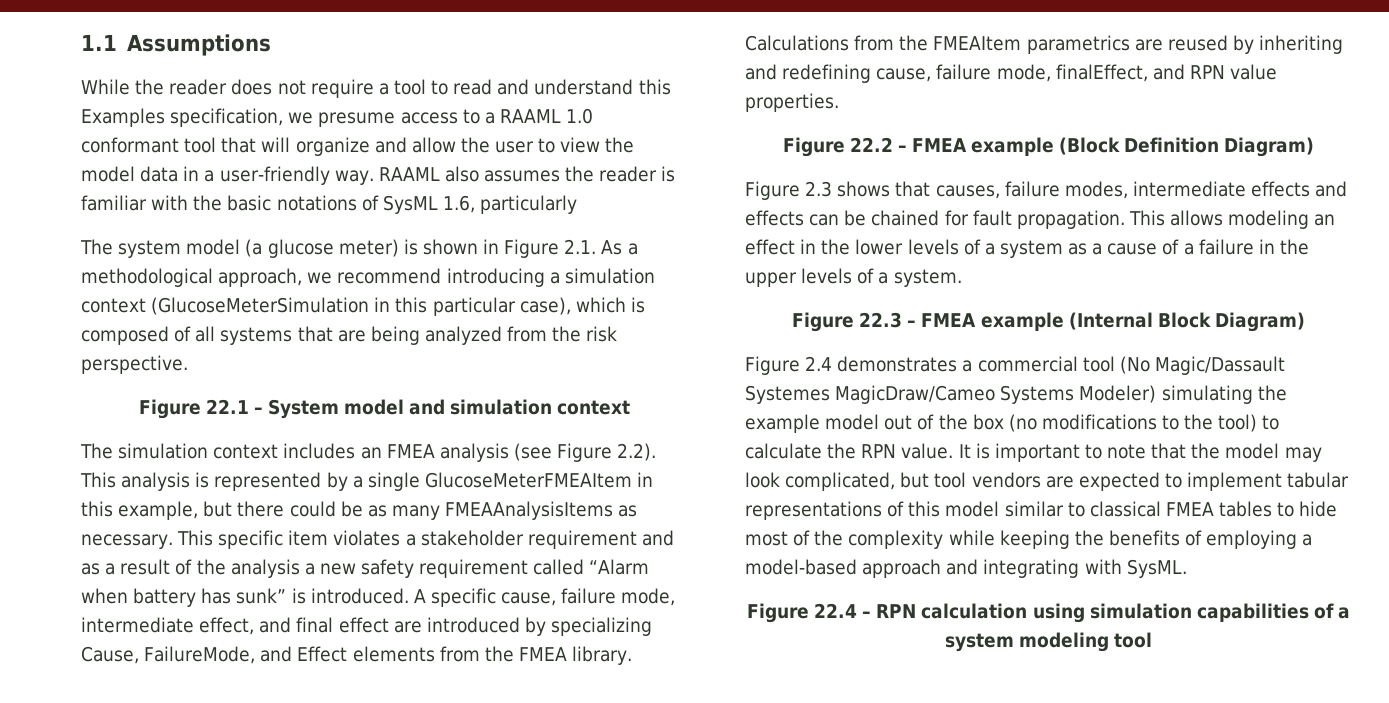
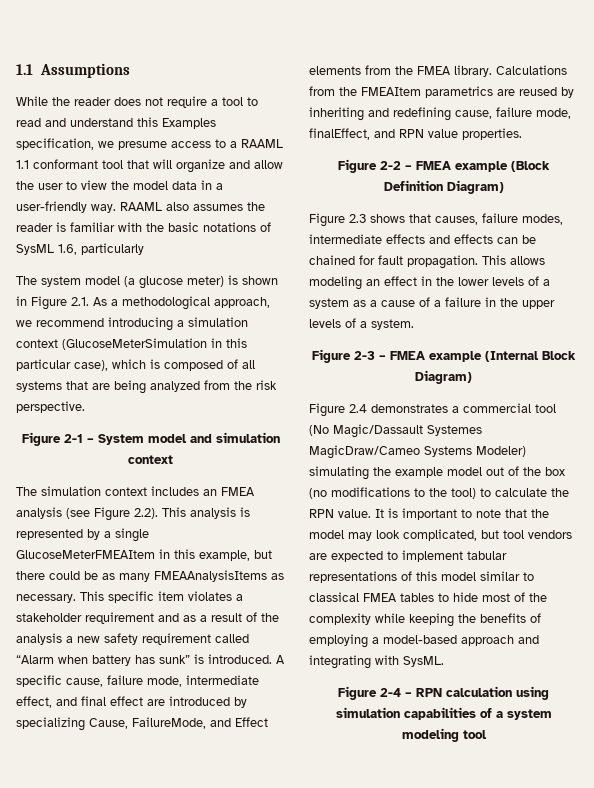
- While the reader does not require a tool to read and understand this Examples specification, we presume access to a RAAML 1.0 conformant tool that will organize and allow the user to view the model data in a user-friendly way.
+ While the reader does not require a tool to read and understand this Examples specification, we presume access to a RAAML 1.1 conformant tool that will organize and allow the user to view the model data in a user-friendly way.
- Figure 22.1 – System model and simulation context
+ Figure 2-1 – System model and simulation context
- Figure 22.2 – FMEA example (Block Definition Diagram)
+ Figure 2-2 – FMEA example (Block Definition Diagram)
- Figure 22.3 – FMEA example (Internal Block Diagram)
+ Figure 2-3 – FMEA example (Internal Block Diagram)
- Figure 22.4 – RPN calculation using simulation capabilities of a system modeling tool
+ Figure 2-4 – RPN calculation using simulation capabilities of a system modeling tool

